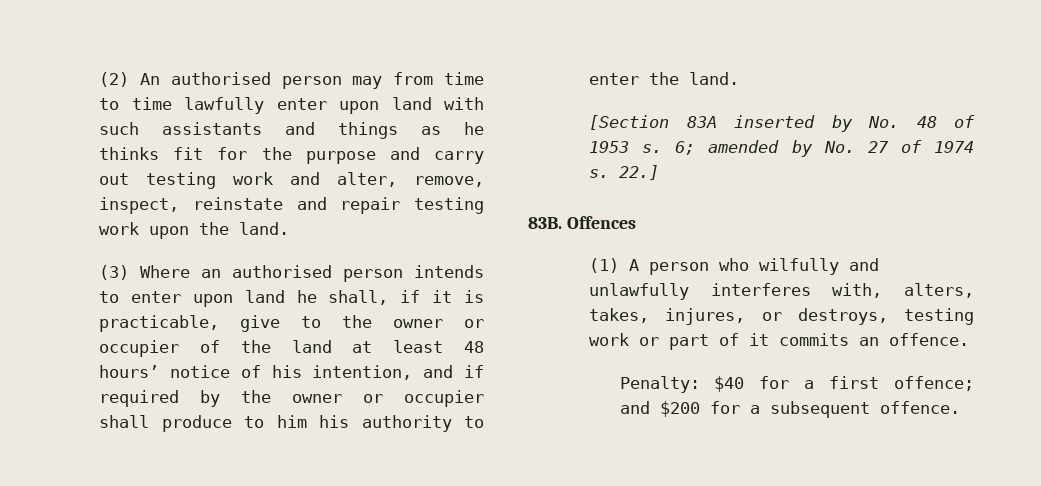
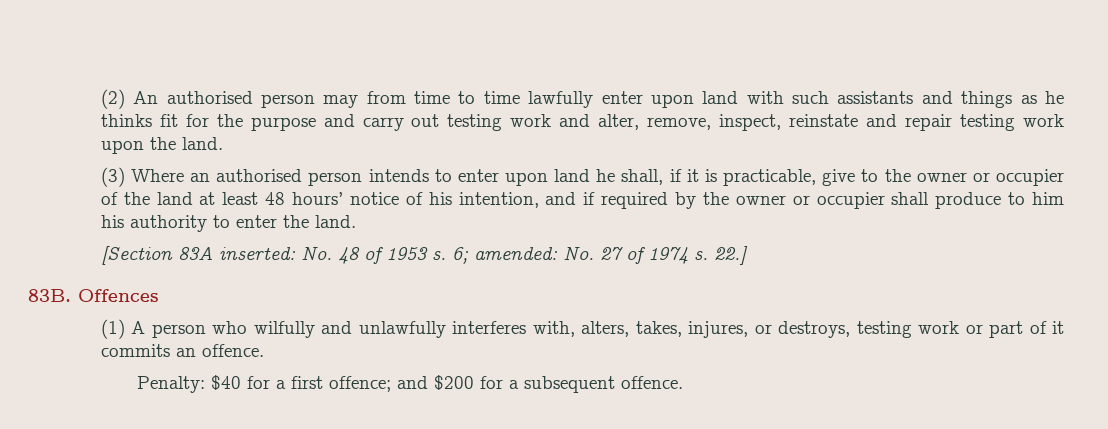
- [Section 83A inserted by No. 48 of 1953 s.
+ [Section 83A inserted: No. 48 of 1953 s.
- 6; amended by No. 27 of 1974 s.
+ 6; amended: No. 27 of 1974 s.

